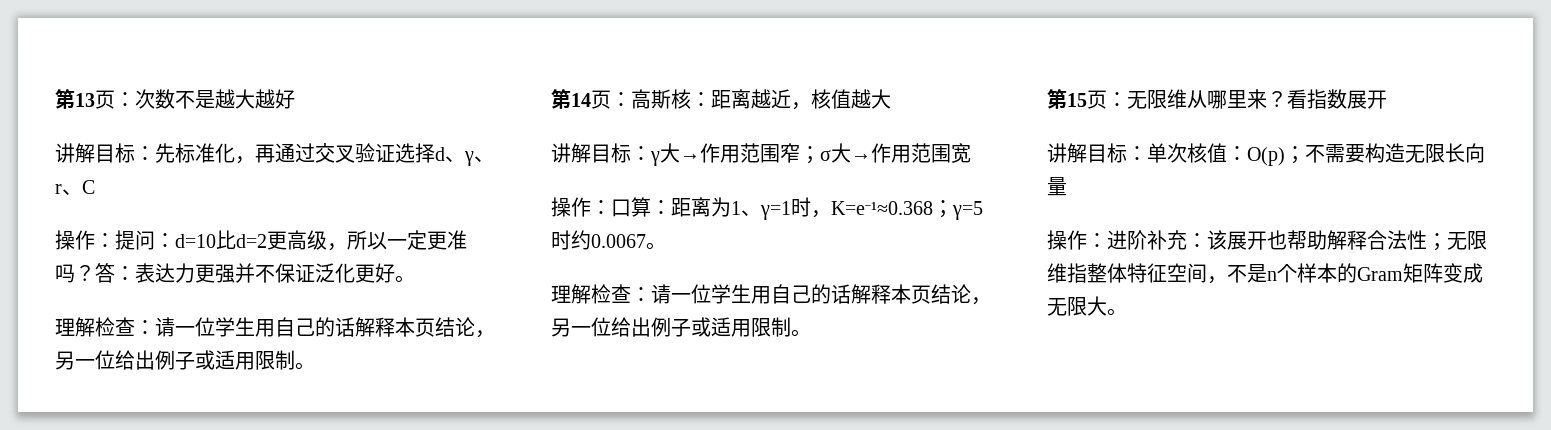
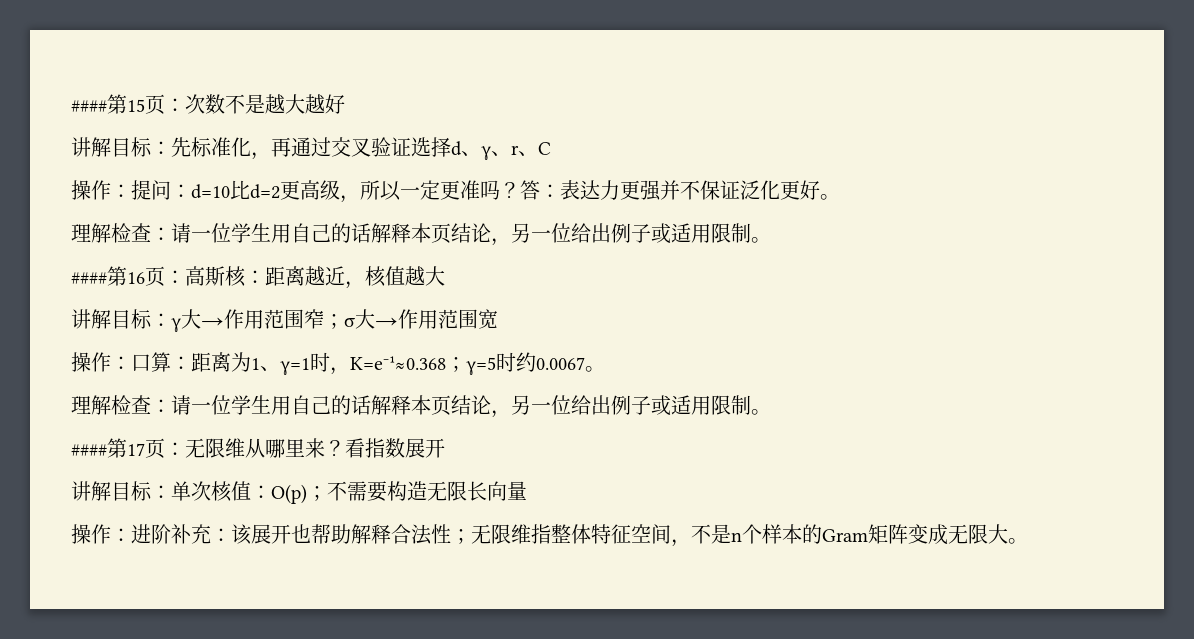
- 第13页：次数不是越大越好
+ ####第15页：次数不是越大越好
- 第14页：高斯核：距离越近，核值越大
+ ####第16页：高斯核：距离越近，核值越大
- 第15页：无限维从哪里来？
+ ####第17页：无限维从哪里来？

